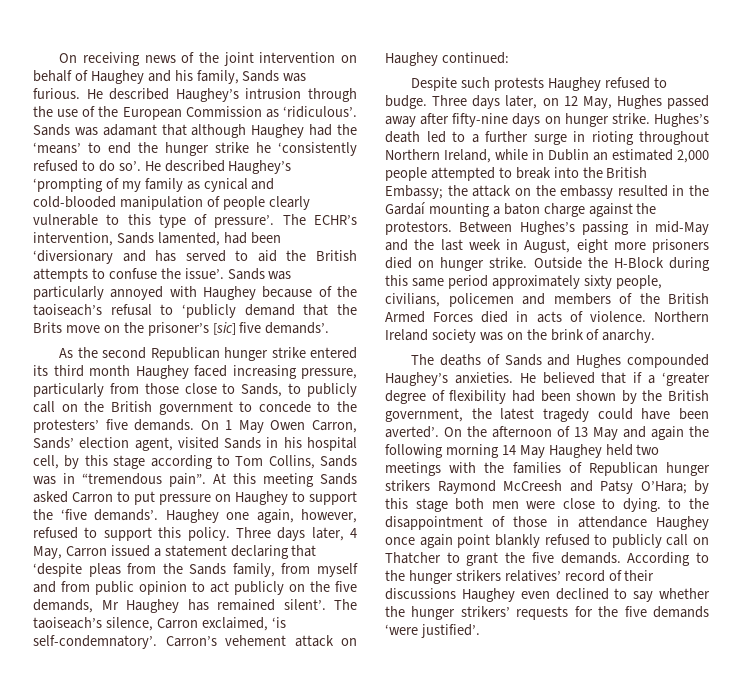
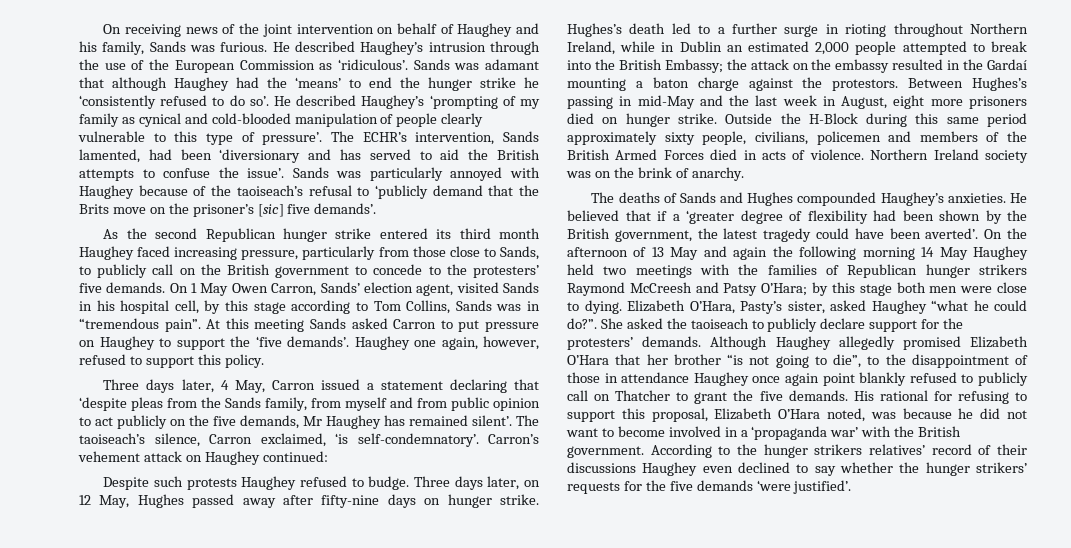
- Haughey one again, however, refused to support this policy. Three days later, 4 May, Carron issued a statement declaring that ‘despite pleas from the Sands family, from myself and from public opinion to act publicly on the five demands, Mr Haughey has remained silent’.
+ Haughey one again, however, refused to support this policy.
+ Three days later, 4 May, Carron issued a statement declaring that ‘despite pleas from the Sands family, from myself and from public opinion to act publicly on the five demands, Mr Haughey has remained silent’.
- by this stage both men were close to dying. to the disappointment of those in attendance Haughey once again point blankly refused to publicly call on Thatcher to grant the five demands.
+ by this stage both men were close to dying. Elizabeth O’Hara, Pasty’s sister, asked Haughey “what he could do?”. She asked the taoiseach to publicly declare support for the protesters’ demands. Although Haughey allegedly promised Elizabeth O’Hara that her brother “is not going to die”, to the disappointment of those in attendance Haughey once again point blankly refused to publicly call on Thatcher to grant the five demands.
+ His rational for refusing to support this proposal, Elizabeth O’Hara noted, was because he did not want to become involved in a ‘propaganda war’ with the British government.

